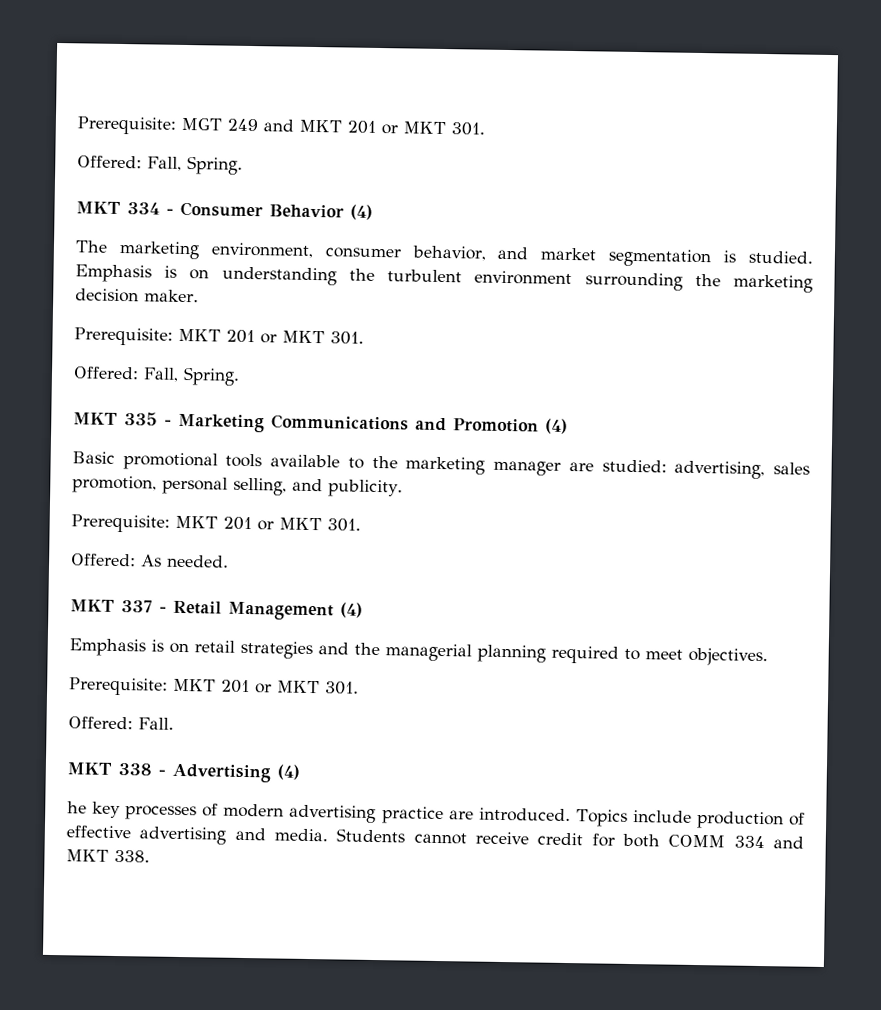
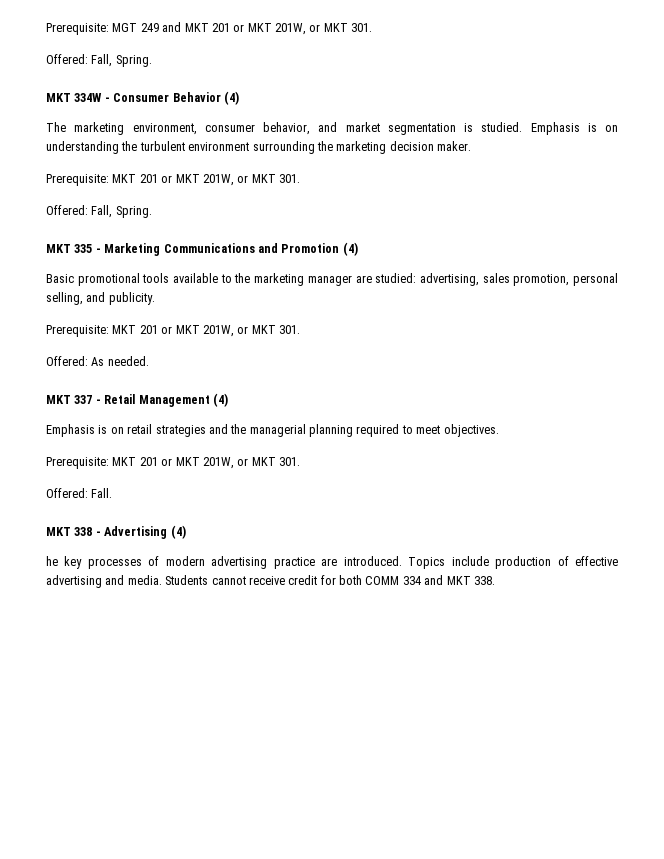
- Prerequisite: MGT 249 and MKT 201 or MKT 301.
+ Prerequisite: MGT 249 and MKT 201 or MKT 201W, or MKT 301.
  Offered: Fall, Spring.
- MKT 334 - Consumer Behavior (4)
+ MKT 334W - Consumer Behavior (4)
  Emphasis is on understanding the turbulent environment surrounding the marketing decision maker.
- Prerequisite: MKT 201 or MKT 301.
+ Prerequisite: MKT 201 or MKT 201W, or MKT 301.
  Basic promotional tools available to the marketing manager are studied: advertising, sales promotion, personal selling, and publicity.
- Prerequisite: MKT 201 or MKT 301.
+ Prerequisite: MKT 201 or MKT 201W, or MKT 301.
  Emphasis is on retail strategies and the managerial planning required to meet objectives.
- Prerequisite: MKT 201 or MKT 301.
+ Prerequisite: MKT 201 or MKT 201W, or MKT 301.

